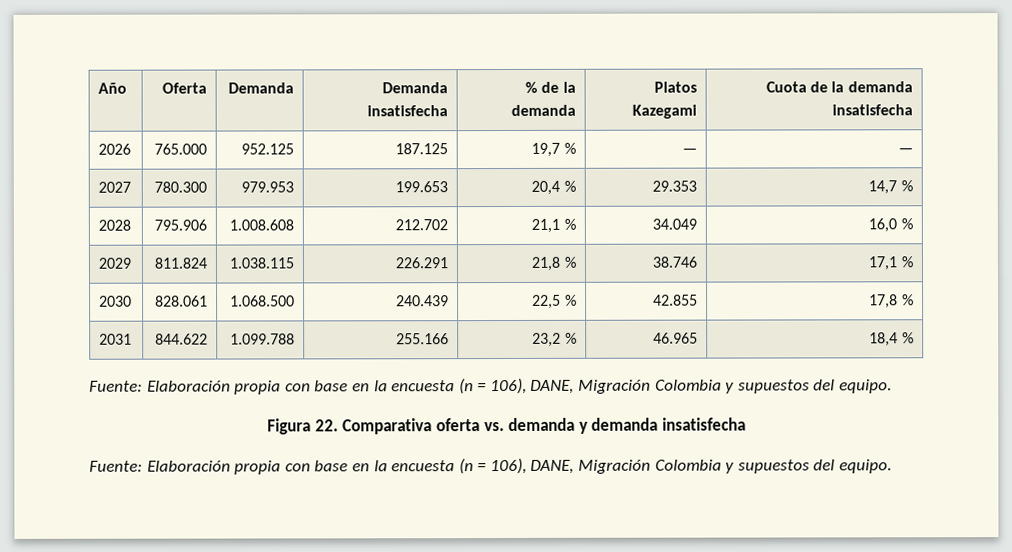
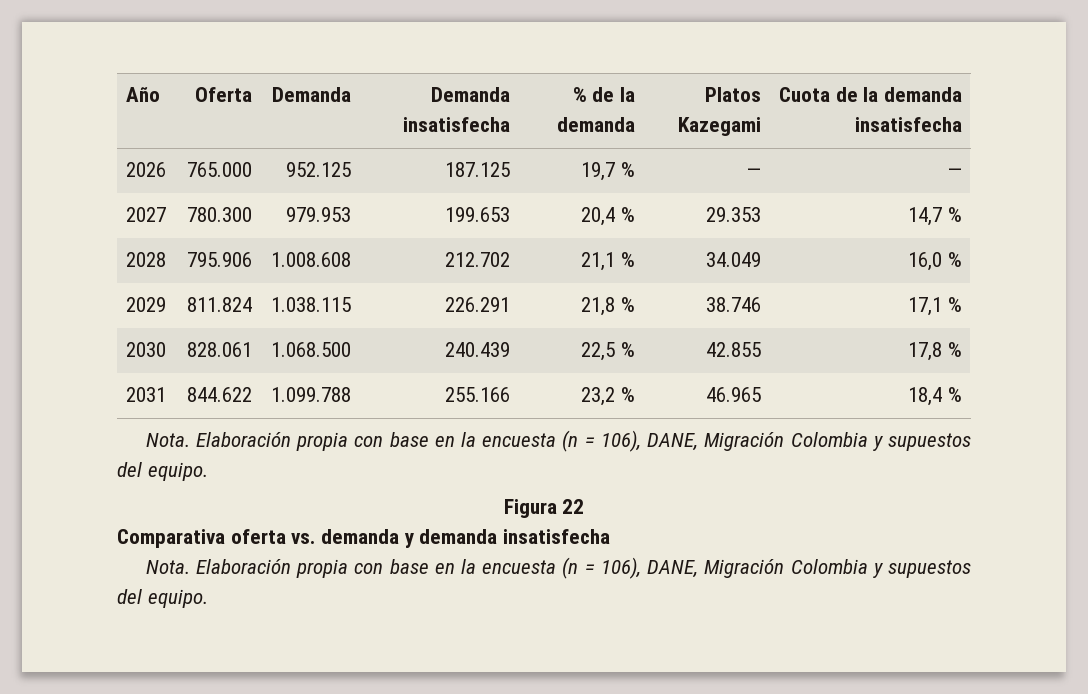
  2031 | 844.622 | 1.099.788 | 255.166 | 23,2 % | 46.965 | 18,4 %
- Fuente: Elaboración propia con base en la encuesta (n = 106), DANE, Migración Colombia y supuestos del equipo.
+ Nota. Elaboración propia con base en la encuesta (n = 106), DANE, Migración Colombia y supuestos del equipo.
- Figura 22. Comparativa oferta vs. demanda y demanda insatisfecha
- Fuente: Elaboración propia con base en la encuesta (n = 106), DANE, Migración Colombia y supuestos del equipo.
+ Figura 22
+ Comparativa oferta vs. demanda y demanda insatisfecha
+ Nota. Elaboración propia con base en la encuesta (n = 106), DANE, Migración Colombia y supuestos del equipo.

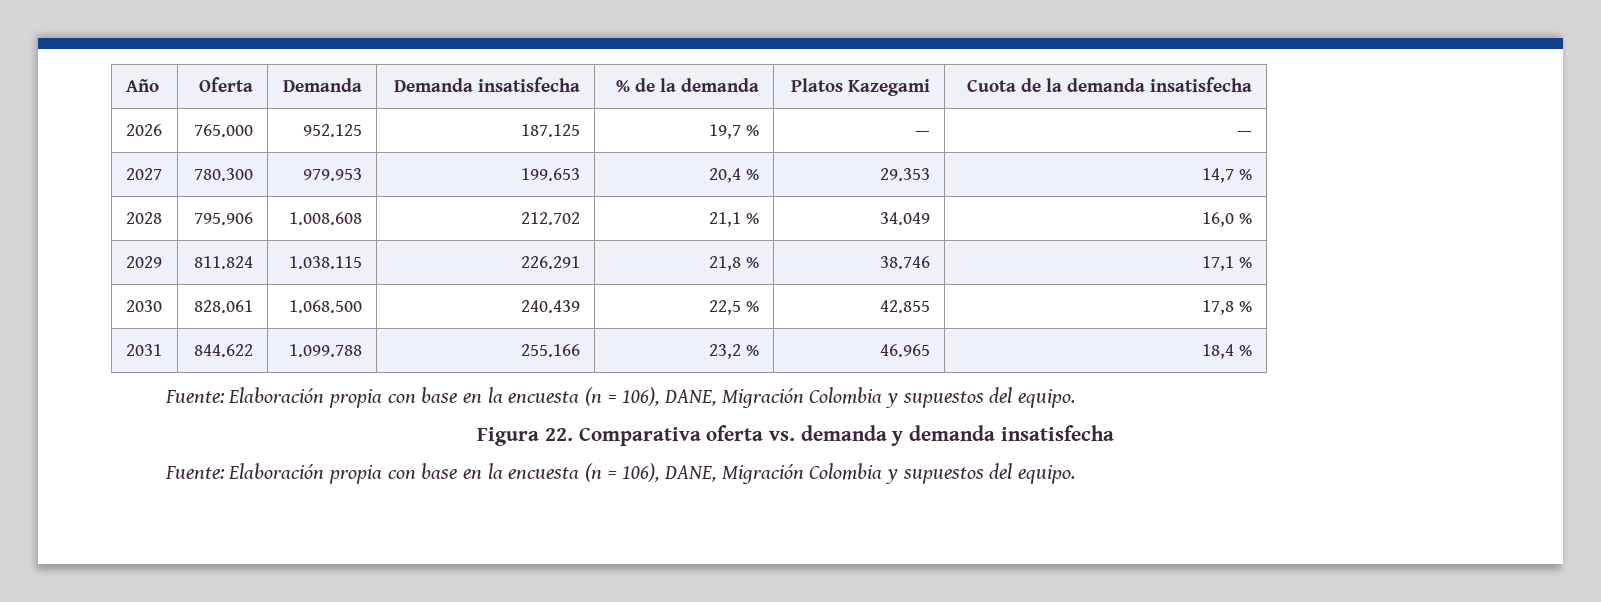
  2031 | 844.622 | 1.099.788 | 255.166 | 23,2 % | 46.965 | 18,4 %
- Nota. Elaboración propia con base en la encuesta (n = 106), DANE, Migración Colombia y supuestos del equipo.
+ Fuente: Elaboración propia con base en la encuesta (n = 106), DANE, Migración Colombia y supuestos del equipo.
- Figura 22
- Comparativa oferta vs. demanda y demanda insatisfecha
- Nota. Elaboración propia con base en la encuesta (n = 106), DANE, Migración Colombia y supuestos del equipo.
+ Figura 22. Comparativa oferta vs. demanda y demanda insatisfecha
+ Fuente: Elaboración propia con base en la encuesta (n = 106), DANE, Migración Colombia y supuestos del equipo.

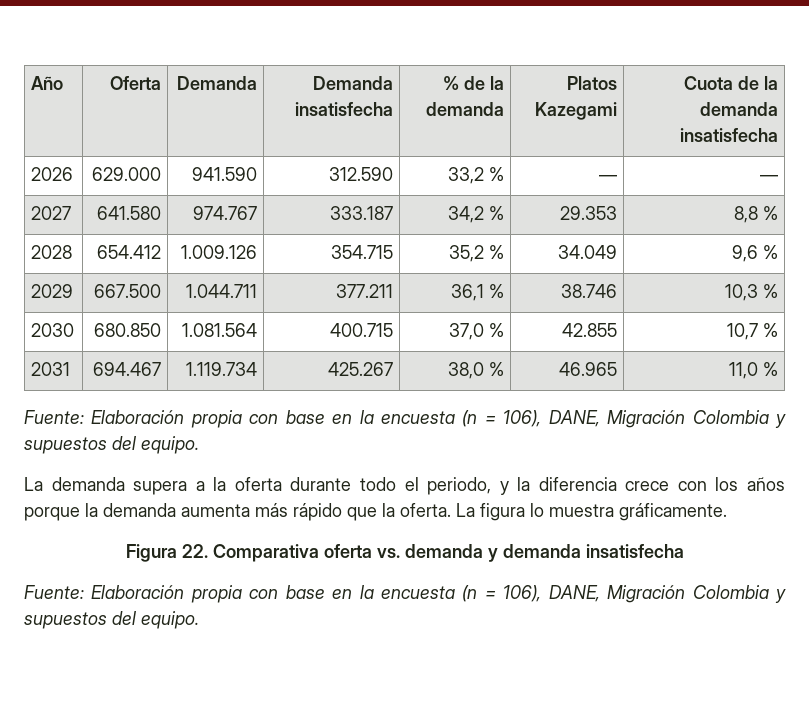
- 2026 | 765.000 | 952.125 | 187.125 | 19,7 % | — | —
+ 2026 | 629.000 | 941.590 | 312.590 | 33,2 % | — | —
- 2027 | 780.300 | 979.953 | 199.653 | 20,4 % | 29.353 | 14,7 %
+ 2027 | 641.580 | 974.767 | 333.187 | 34,2 % | 29.353 | 8,8 %
- 2028 | 795.906 | 1.008.608 | 212.702 | 21,1 % | 34.049 | 16,0 %
+ 2028 | 654.412 | 1.009.126 | 354.715 | 35,2 % | 34.049 | 9,6 %
- 2029 | 811.824 | 1.038.115 | 226.291 | 21,8 % | 38.746 | 17,1 %
+ 2029 | 667.500 | 1.044.711 | 377.211 | 36,1 % | 38.746 | 10,3 %
- 2030 | 828.061 | 1.068.500 | 240.439 | 22,5 % | 42.855 | 17,8 %
+ 2030 | 680.850 | 1.081.564 | 400.715 | 37,0 % | 42.855 | 10,7 %
- 2031 | 844.622 | 1.099.788 | 255.166 | 23,2 % | 46.965 | 18,4 %
+ 2031 | 694.467 | 1.119.734 | 425.267 | 38,0 % | 46.965 | 11,0 %
+ La demanda supera a la oferta durante todo el periodo, y la diferencia crece con los años porque la demanda aumenta más rápido que la oferta. La figura lo muestra gráficamente.

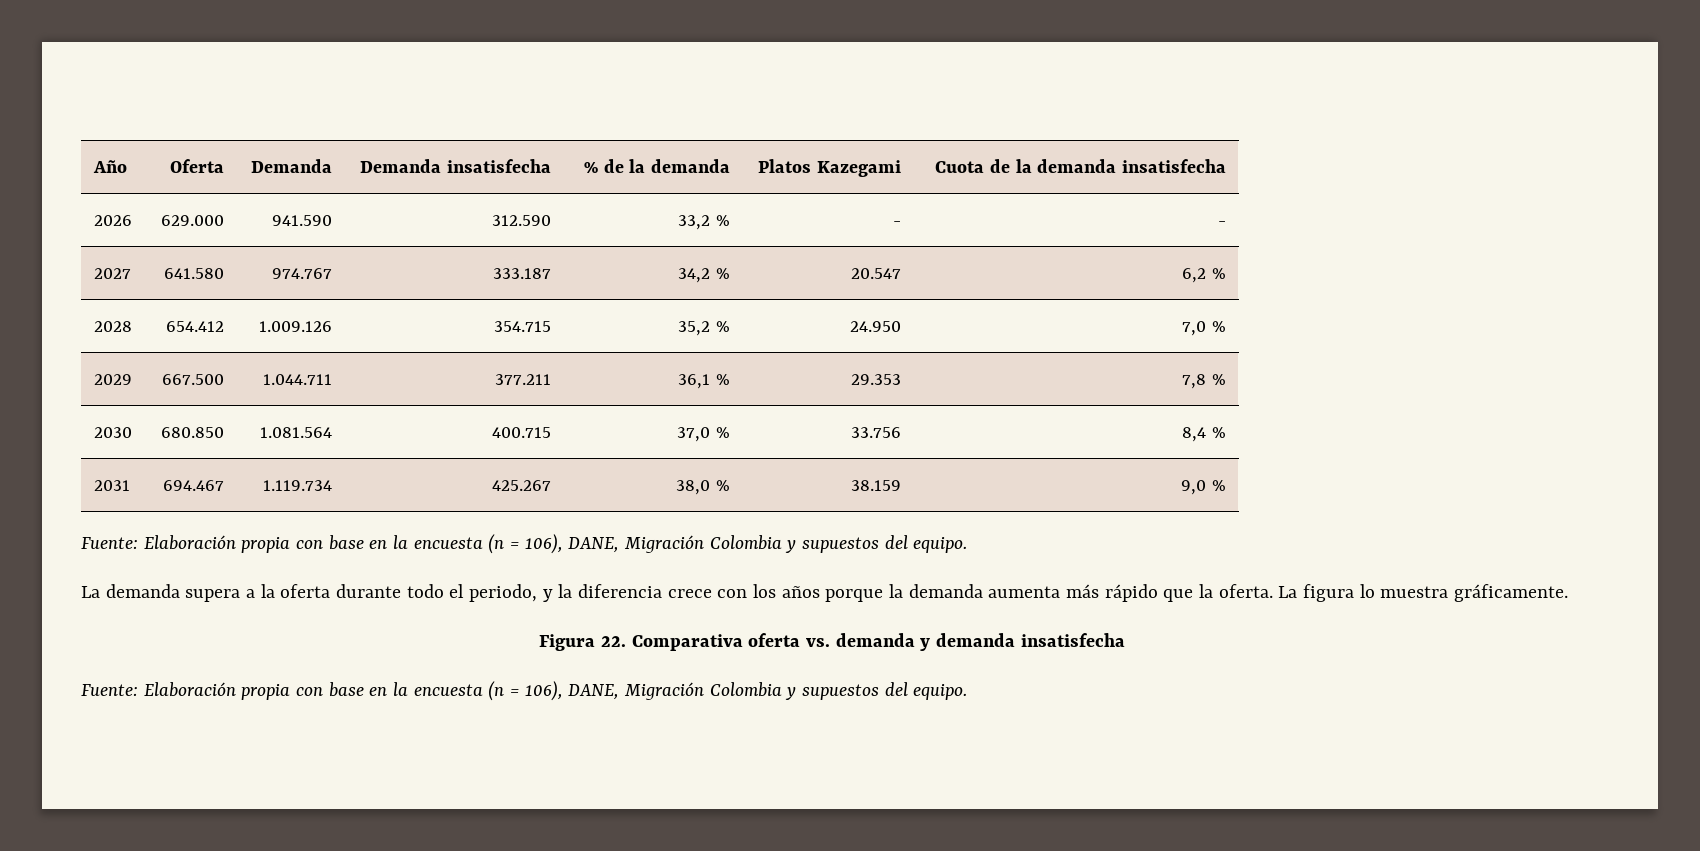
- 2026 | 629.000 | 941.590 | 312.590 | 33,2 % | — | —
+ 2026 | 629.000 | 941.590 | 312.590 | 33,2 % | - | -
- 2027 | 641.580 | 974.767 | 333.187 | 34,2 % | 29.353 | 8,8 %
+ 2027 | 641.580 | 974.767 | 333.187 | 34,2 % | 20.547 | 6,2 %
- 2028 | 654.412 | 1.009.126 | 354.715 | 35,2 % | 34.049 | 9,6 %
+ 2028 | 654.412 | 1.009.126 | 354.715 | 35,2 % | 24.950 | 7,0 %
- 2029 | 667.500 | 1.044.711 | 377.211 | 36,1 % | 38.746 | 10,3 %
+ 2029 | 667.500 | 1.044.711 | 377.211 | 36,1 % | 29.353 | 7,8 %
- 2030 | 680.850 | 1.081.564 | 400.715 | 37,0 % | 42.855 | 10,7 %
+ 2030 | 680.850 | 1.081.564 | 400.715 | 37,0 % | 33.756 | 8,4 %
- 2031 | 694.467 | 1.119.734 | 425.267 | 38,0 % | 46.965 | 11,0 %
+ 2031 | 694.467 | 1.119.734 | 425.267 | 38,0 % | 38.159 | 9,0 %

